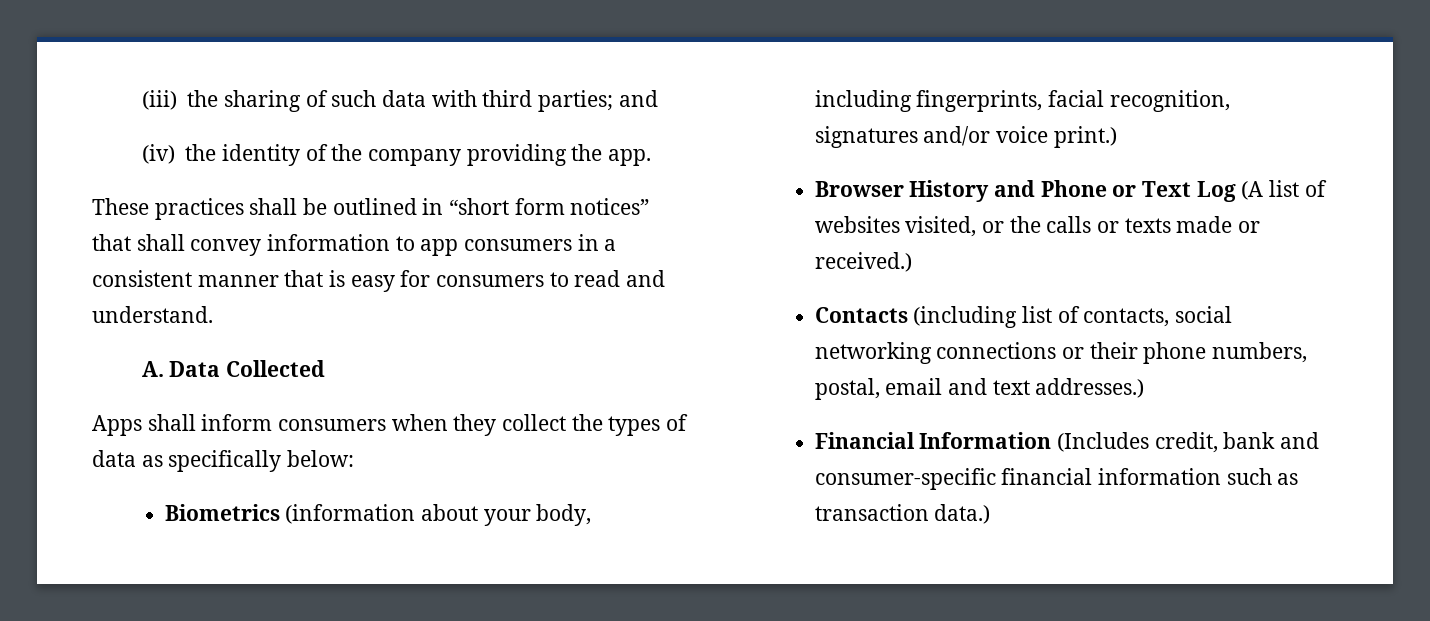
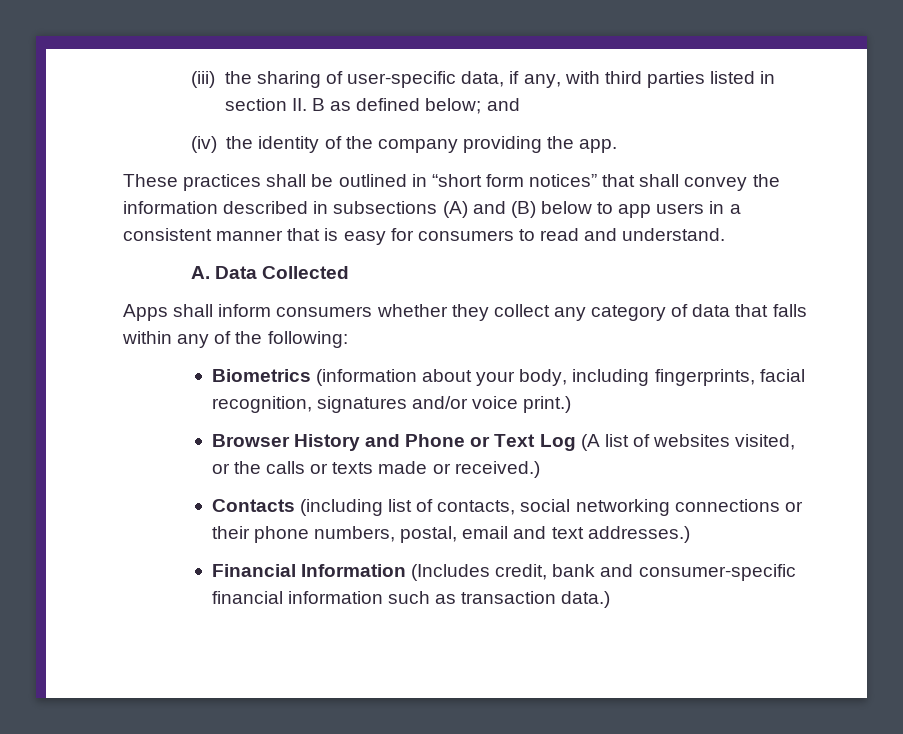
- (iii) the sharing of such data with third parties; and
+ (iii) the sharing of user-specific data, if any, with third parties listed in section II. B as defined below; and
- These practices shall be outlined in “short form notices” that shall convey information to app consumers in a consistent manner that is easy for consumers to read and understand.
+ These practices shall be outlined in “short form notices” that shall convey the information described in subsections (A) and (B) below to app users in a consistent manner that is easy for consumers to read and understand.
- Apps shall inform consumers when they collect the types of data as specifically below:
+ Apps shall inform consumers whether they collect any category of data that falls within any of the following:

